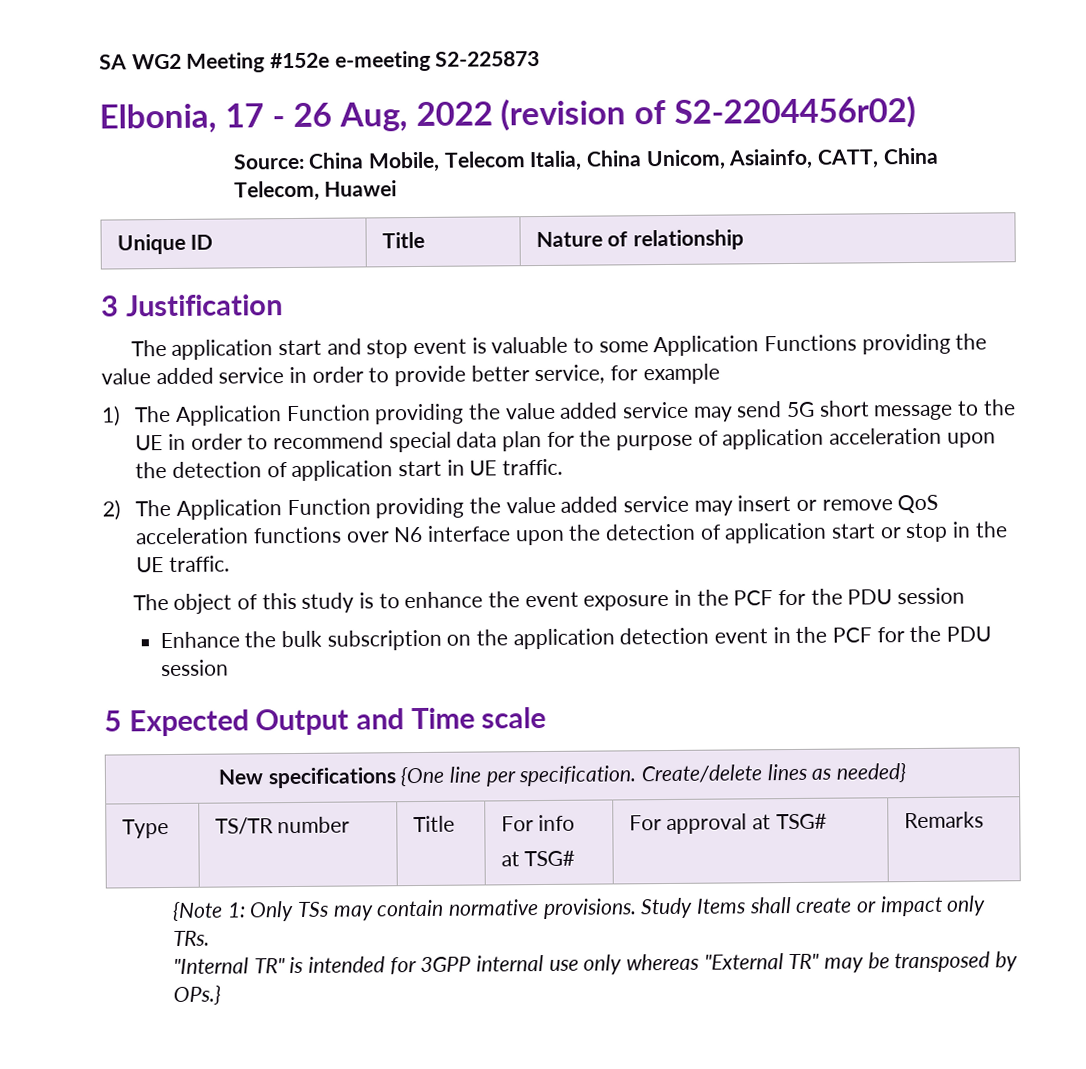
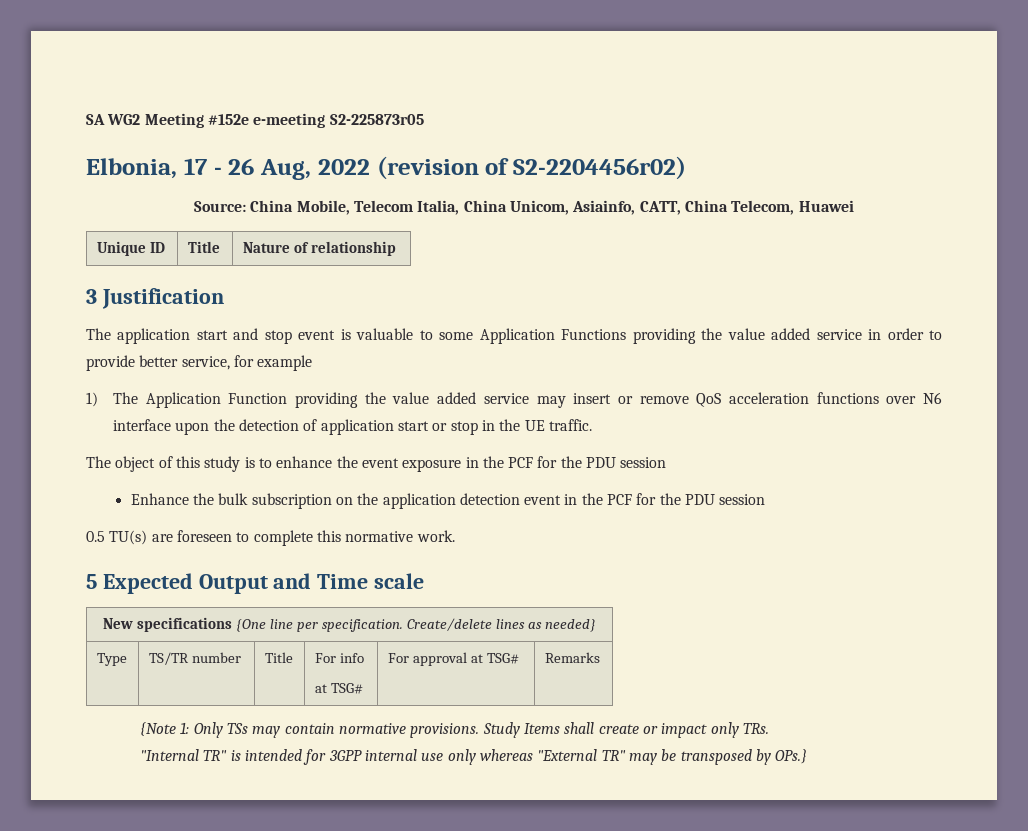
- SA WG2 Meeting #152e e-meeting S2-225873
+ SA WG2 Meeting #152e e-meeting S2-225873r05
- 1) The Application Function providing the value added service may send 5G short message to the UE in order to recommend special data plan for the purpose of application acceleration upon the detection of application start in UE traffic.
- 2) The Application Function providing the value added service may insert or remove QoS acceleration functions over N6 interface upon the detection of application start or stop in the UE traffic.
+ 1) The Application Function providing the value added service may insert or remove QoS acceleration functions over N6 interface upon the detection of application start or stop in the UE traffic.
+ 0.5 TU(s) are foreseen to complete this normative work.

